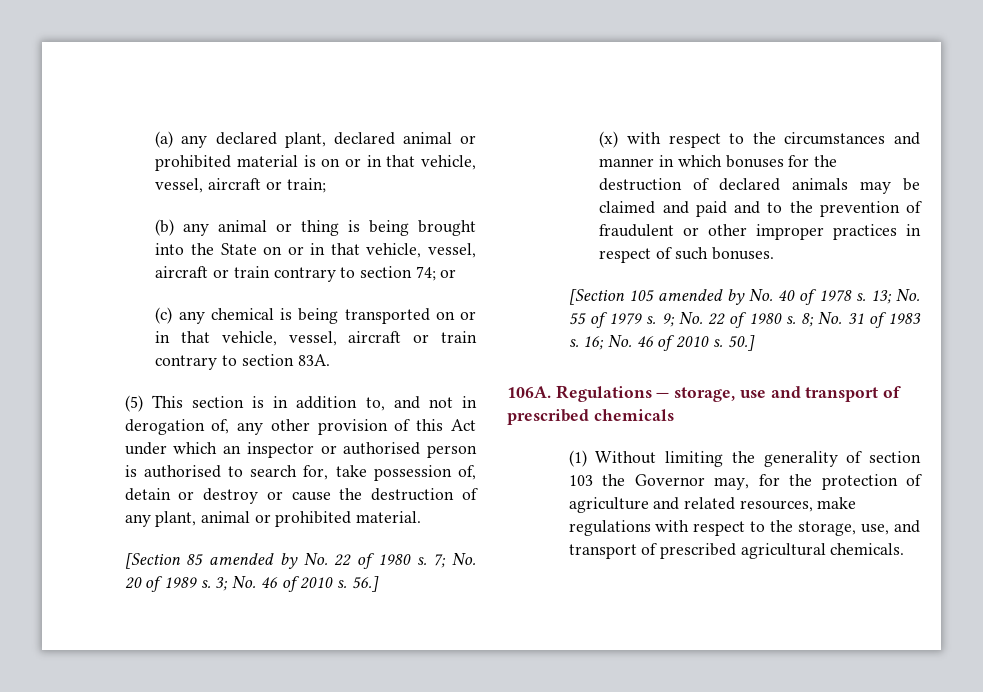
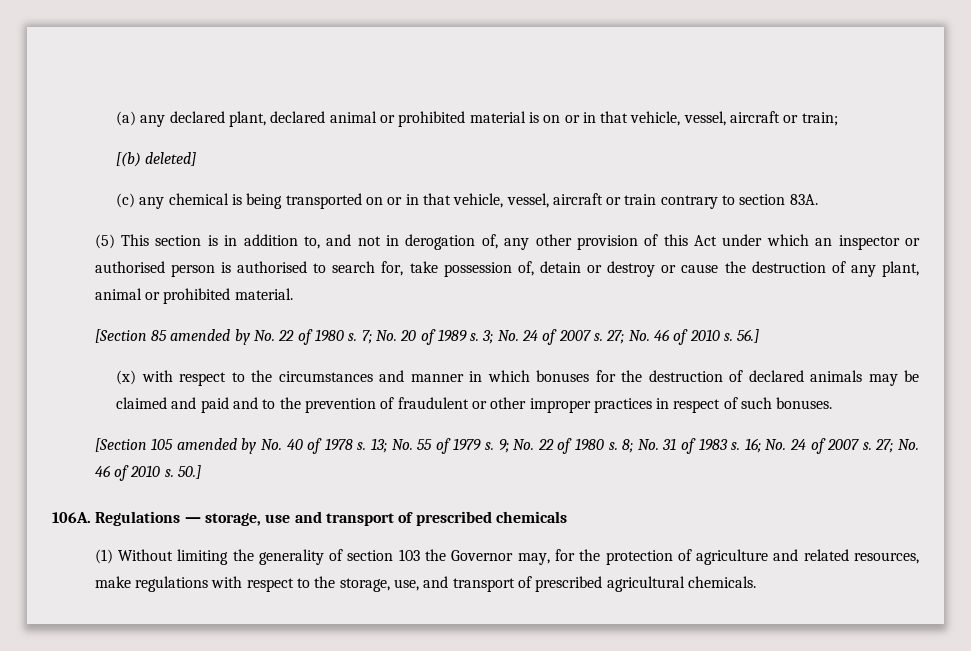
- (b) any animal or thing is being brought into the State on or in that vehicle, vessel, aircraft or train contrary to section 74; or
+ [(b) deleted]
- 3; No. 46 of 2010 s.
+ 3; No. 24 of 2007 s. 27; No. 46 of 2010 s.
- 16; No. 46 of 2010 s.
+ 16; No. 24 of 2007 s. 27; No. 46 of 2010 s.

